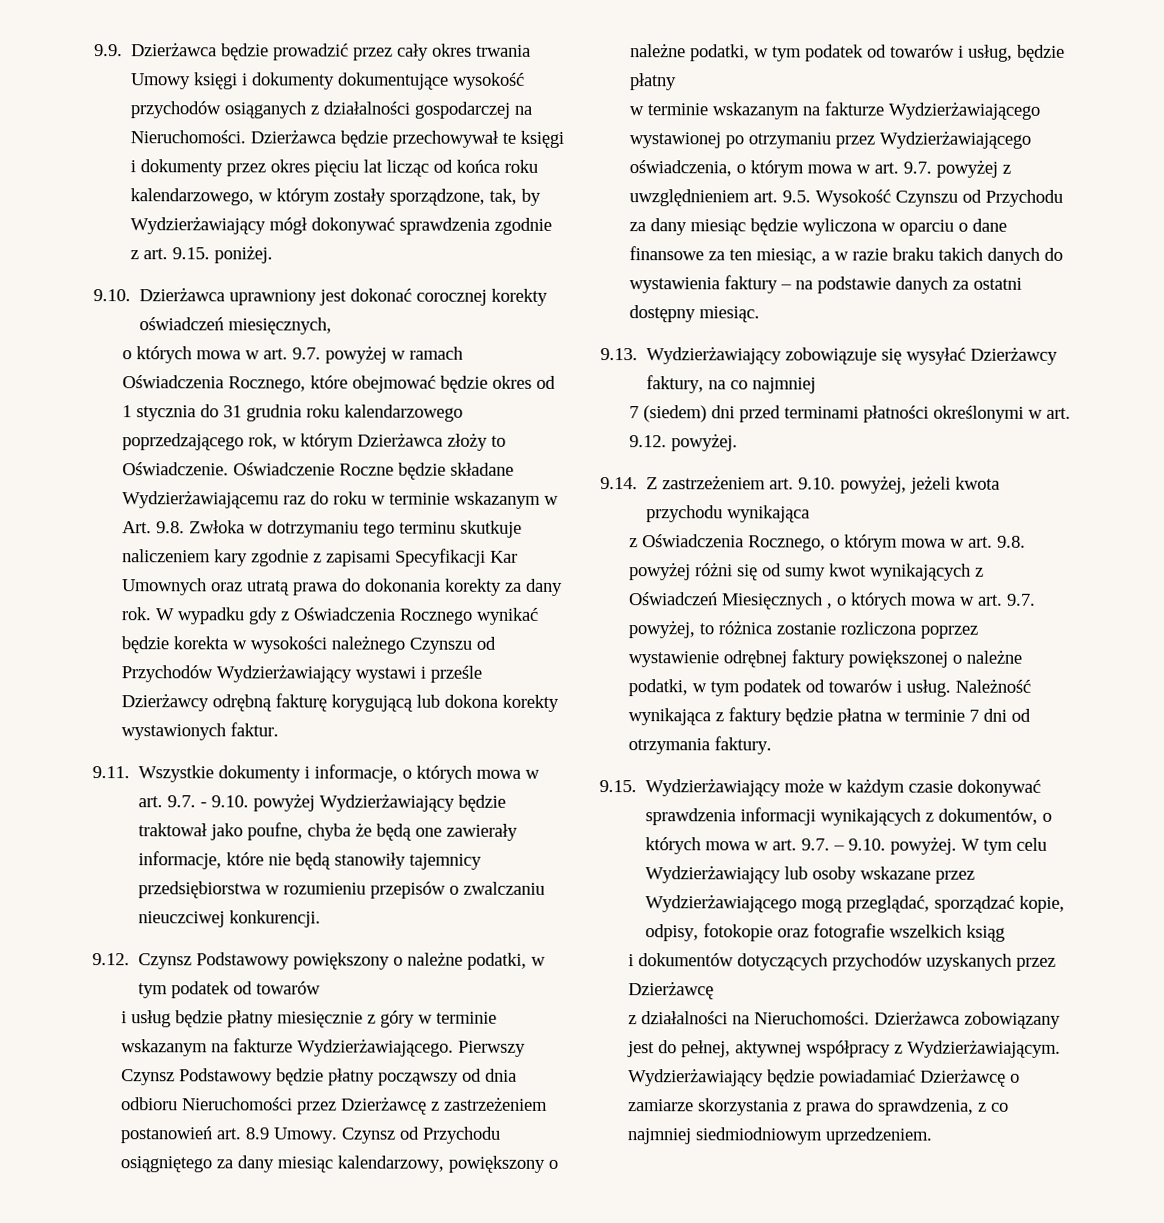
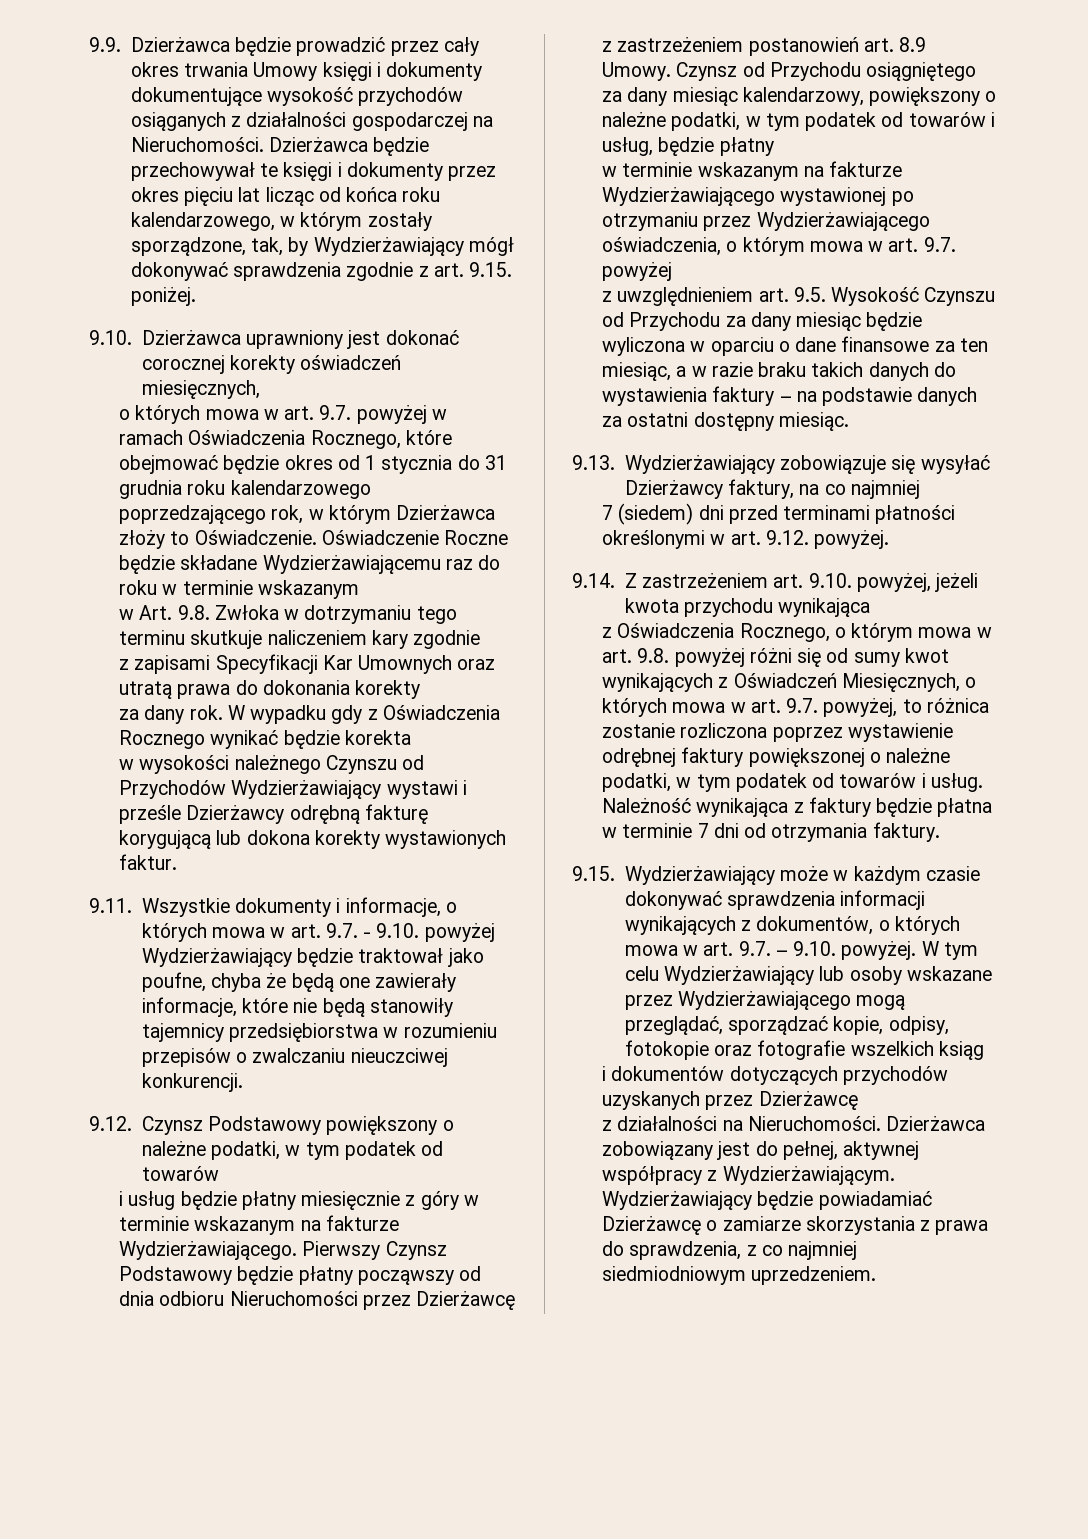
- Oświadczenie Roczne będzie składane Wydzierżawiającemu raz do roku w terminie wskazanym w Art. 9.8. Zwłoka w dotrzymaniu tego terminu skutkuje naliczeniem kary zgodnie z zapisami Specyfikacji Kar Umownych oraz utratą prawa do dokonania korekty za dany rok.
+ Oświadczenie Roczne będzie składane Wydzierżawiającemu raz do roku w terminie wskazanym
+ w Art. 9.8. Zwłoka w dotrzymaniu tego terminu skutkuje naliczeniem kary zgodnie
+ z zapisami Specyfikacji Kar Umownych oraz utratą prawa do dokonania korekty
+ za dany rok.
- W wypadku gdy z Oświadczenia Rocznego wynikać będzie korekta w wysokości należnego Czynszu od Przychodów Wydzierżawiający wystawi i prześle Dzierżawcy odrębną fakturę korygującą lub dokona korekty wystawionych faktur.
+ W wypadku gdy z Oświadczenia Rocznego wynikać będzie korekta
+ w wysokości należnego Czynszu od Przychodów Wydzierżawiający wystawi i prześle Dzierżawcy odrębną fakturę korygującą lub dokona korekty wystawionych faktur.
- w terminie wskazanym na fakturze Wydzierżawiającego wystawionej po otrzymaniu przez Wydzierżawiającego oświadczenia, o którym mowa w art. 9.7. powyżej z uwzględnieniem art. 9.5. Wysokość Czynszu od Przychodu za dany miesiąc będzie wyliczona w oparciu o dane finansowe za ten miesiąc, a w razie braku takich danych do wystawienia faktury – na podstawie danych za ostatni dostępny miesiąc.
+ w terminie wskazanym na fakturze Wydzierżawiającego wystawionej po otrzymaniu przez Wydzierżawiającego oświadczenia, o którym mowa w art. 9.7. powyżej
+ z uwzględnieniem art. 9.5. Wysokość Czynszu od Przychodu za dany miesiąc będzie wyliczona w oparciu o dane finansowe za ten miesiąc, a w razie braku takich danych do wystawienia faktury – na podstawie danych za ostatni dostępny miesiąc.
- z Oświadczenia Rocznego, o którym mowa w art. 9.8. powyżej różni się od sumy kwot wynikających z Oświadczeń Miesięcznych , o których mowa w art. 9.7. powyżej, to różnica zostanie rozliczona poprzez wystawienie odrębnej faktury powiększonej o należne podatki, w tym podatek od towarów i usług.
+ z Oświadczenia Rocznego, o którym mowa w art. 9.8. powyżej różni się od sumy kwot wynikających z Oświadczeń Miesięcznych, o których mowa w art. 9.7. powyżej, to różnica zostanie rozliczona poprzez wystawienie odrębnej faktury powiększonej o należne podatki, w tym podatek od towarów i usług.

